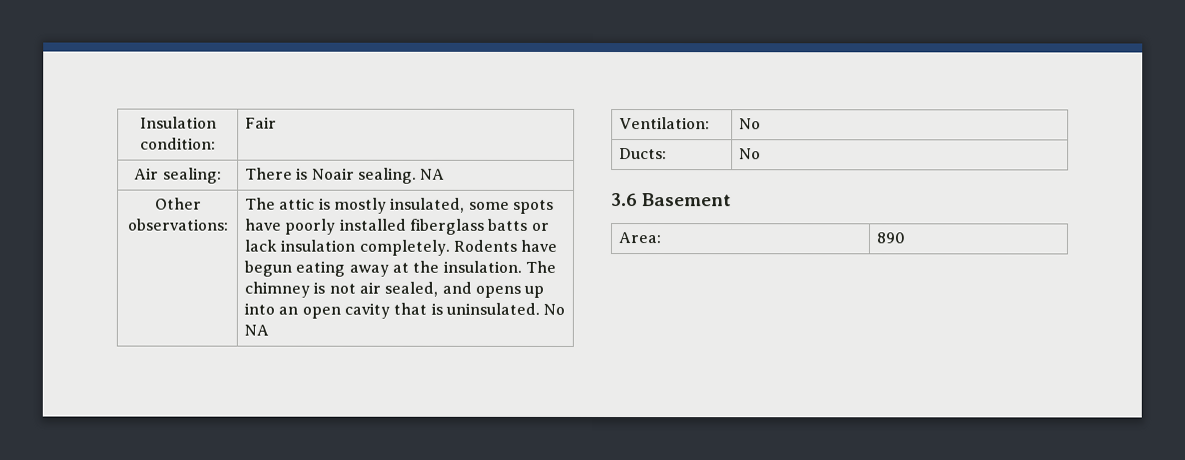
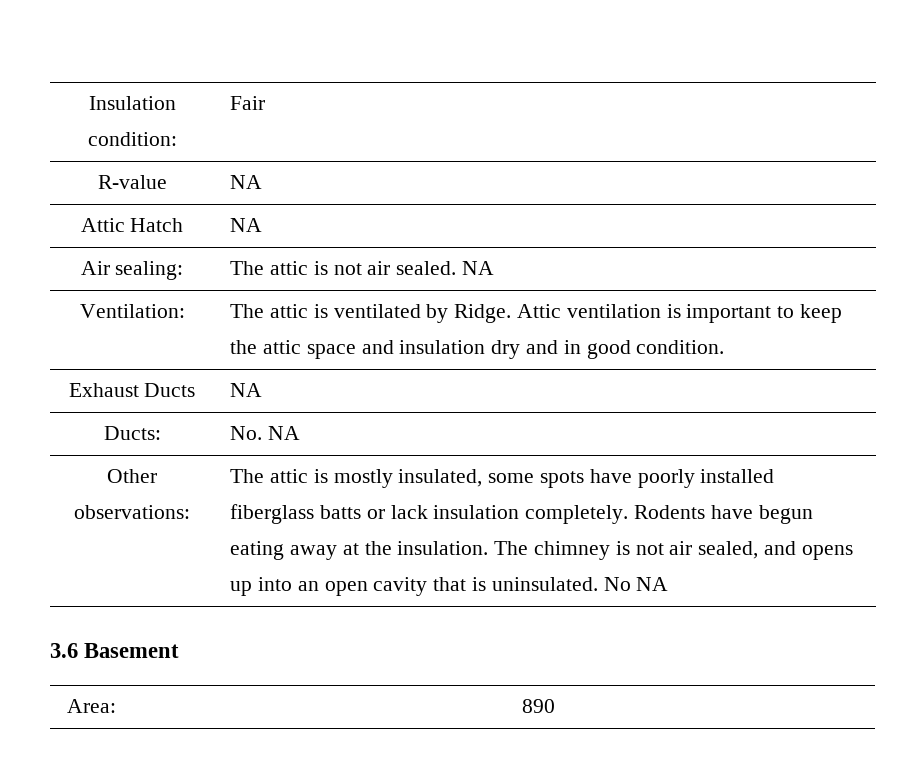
- Air sealing: | There is Noair sealing. NA
+ R-value | NA
+ Attic Hatch | NA
+ Air sealing: | The attic is not air sealed. NA
+ Ventilation: | The attic is ventilated by Ridge. Attic ventilation is important to keep the attic space and insulation dry and in good condition.
+ Exhaust Ducts | NA
+ Ducts: | No. NA
- Ventilation: | No
- Ducts: | No

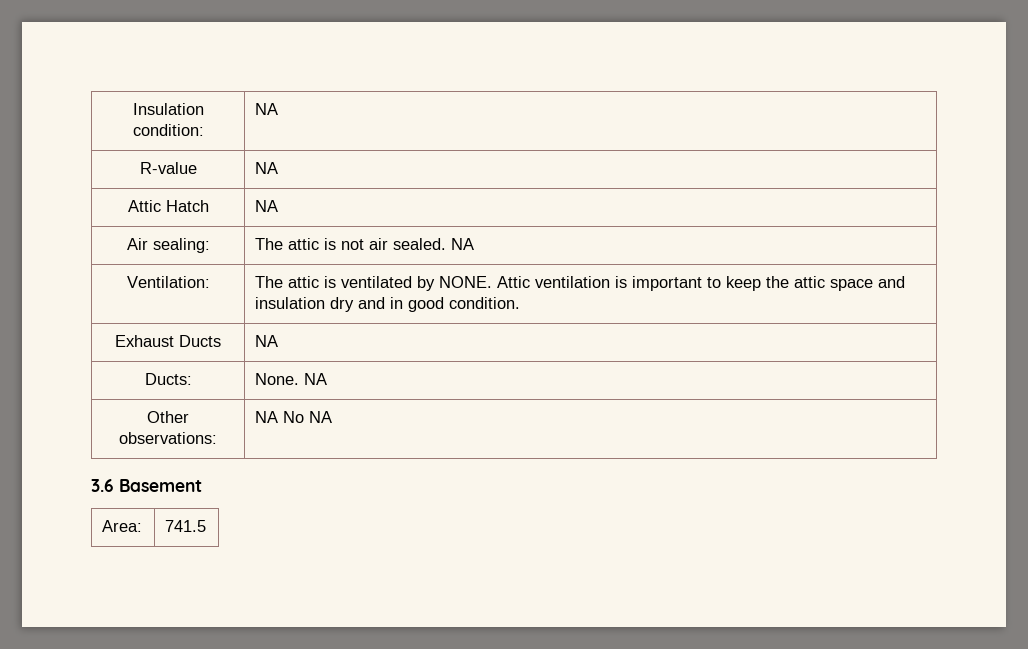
- Insulation condition: | Fair
+ Insulation condition: | NA
- Ventilation: | The attic is ventilated by Ridge. Attic ventilation is important to keep the attic space and insulation dry and in good condition.
+ Ventilation: | The attic is ventilated by NONE. Attic ventilation is important to keep the attic space and insulation dry and in good condition.
- Ducts: | No. NA
+ Ducts: | None. NA
- The attic is mostly insulated, some spots have poorly installed fiberglass batts or lack insulation completely. Rodents have begun eating away at the insulation. The chimney is not air sealed, and opens up into an open cavity that is uninsulated. No NA
+ NA No NA
- Area: | 890
+ Area: | 741.5

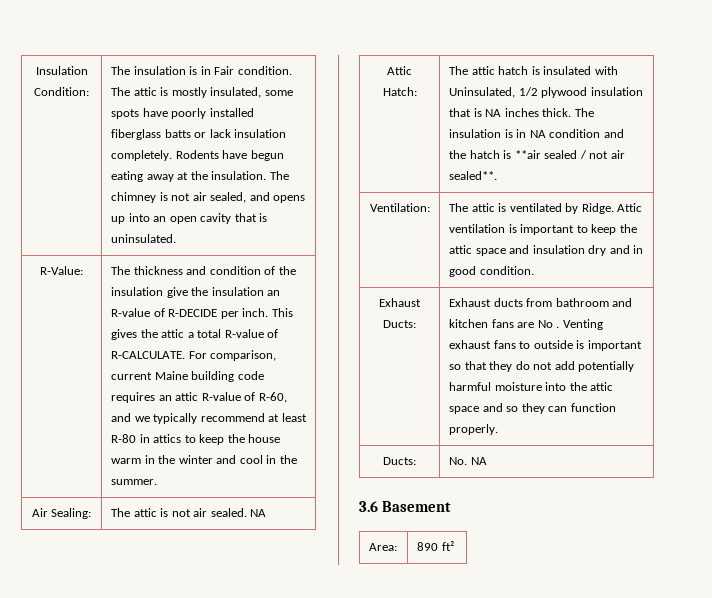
- Insulation condition: | NA
- R-value | NA
- Attic Hatch | NA
+ Insulation Condition: | The insulation is in Fair condition. The attic is mostly insulated, some spots have poorly installed fiberglass batts or lack insulation completely. Rodents have begun eating away at the insulation. The chimney is not air sealed, and opens up into an open cavity that is uninsulated.
+ R-Value: | The thickness and condition of the insulation give the insulation an R-value of R-DECIDE per inch. This gives the attic a total R-value of R-CALCULATE. For comparison, current Maine building code requires an attic R-value of R-60, and we typically recommend at least R-80 in attics to keep the house warm in the winter and cool in the summer.
- Air sealing: | The attic is not air sealed. NA
+ Air Sealing: | The attic is not air sealed. NA
+ Attic Hatch: | The attic hatch is insulated with Uninsulated, 1/2 plywood insulation that is NA inches thick. The insulation is in NA condition and the hatch is **air sealed / not air sealed**.
- Ventilation: | The attic is ventilated by NONE. Attic ventilation is important to keep the attic space and insulation dry and in good condition.
+ Ventilation: | The attic is ventilated by Ridge. Attic ventilation is important to keep the attic space and insulation dry and in good condition.
- Exhaust Ducts | NA
- Ducts: | None. NA
- Other observations: | NA No NA
+ Exhaust Ducts: | Exhaust ducts from bathroom and kitchen fans are No . Venting exhaust fans to outside is important so that they do not add potentially harmful moisture into the attic space and so they can function properly.
+ Ducts: | No. NA
- Area: | 741.5
+ Area: | 890 ft²

